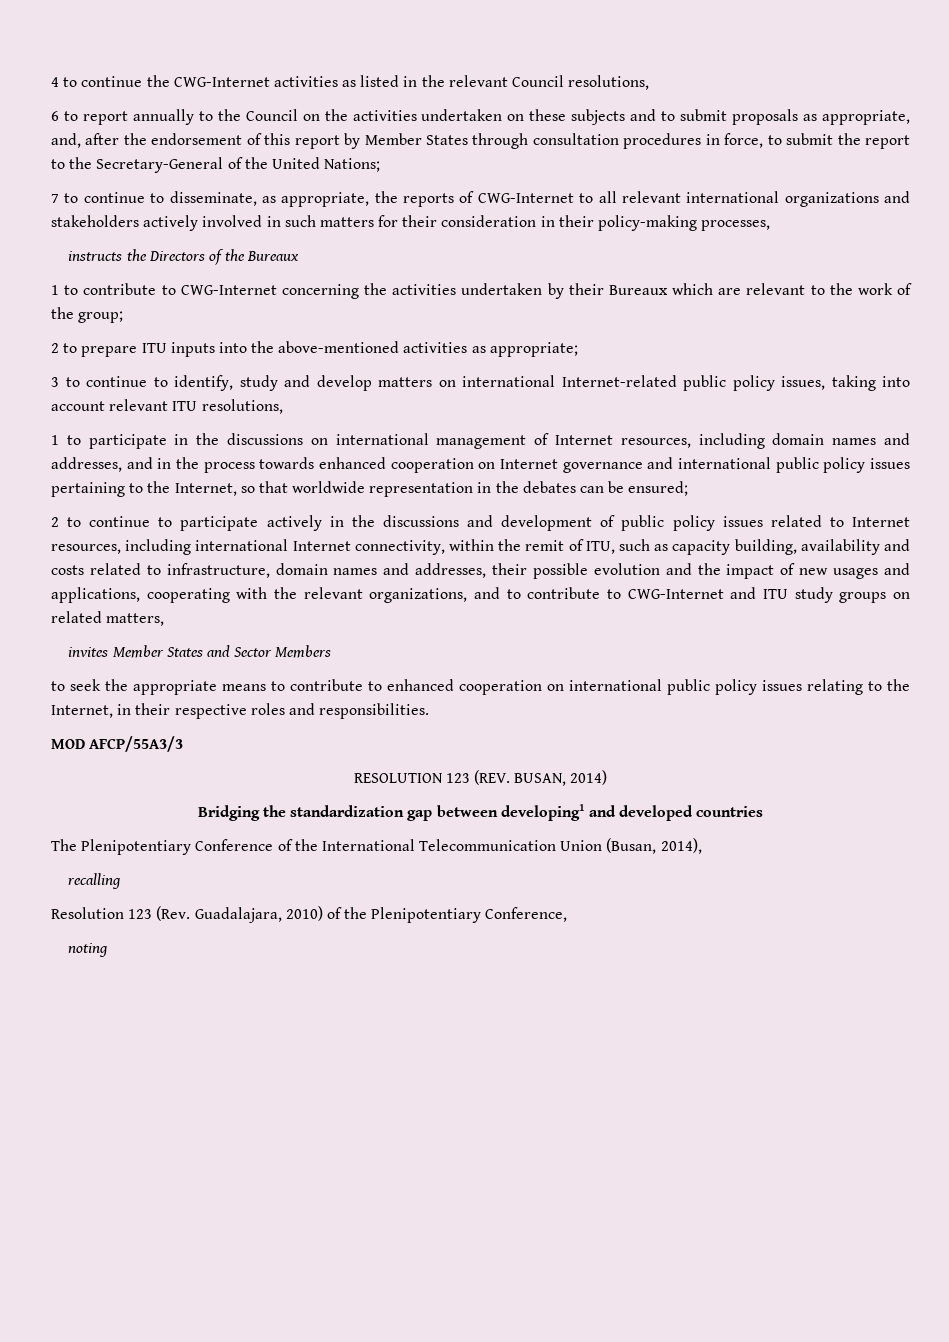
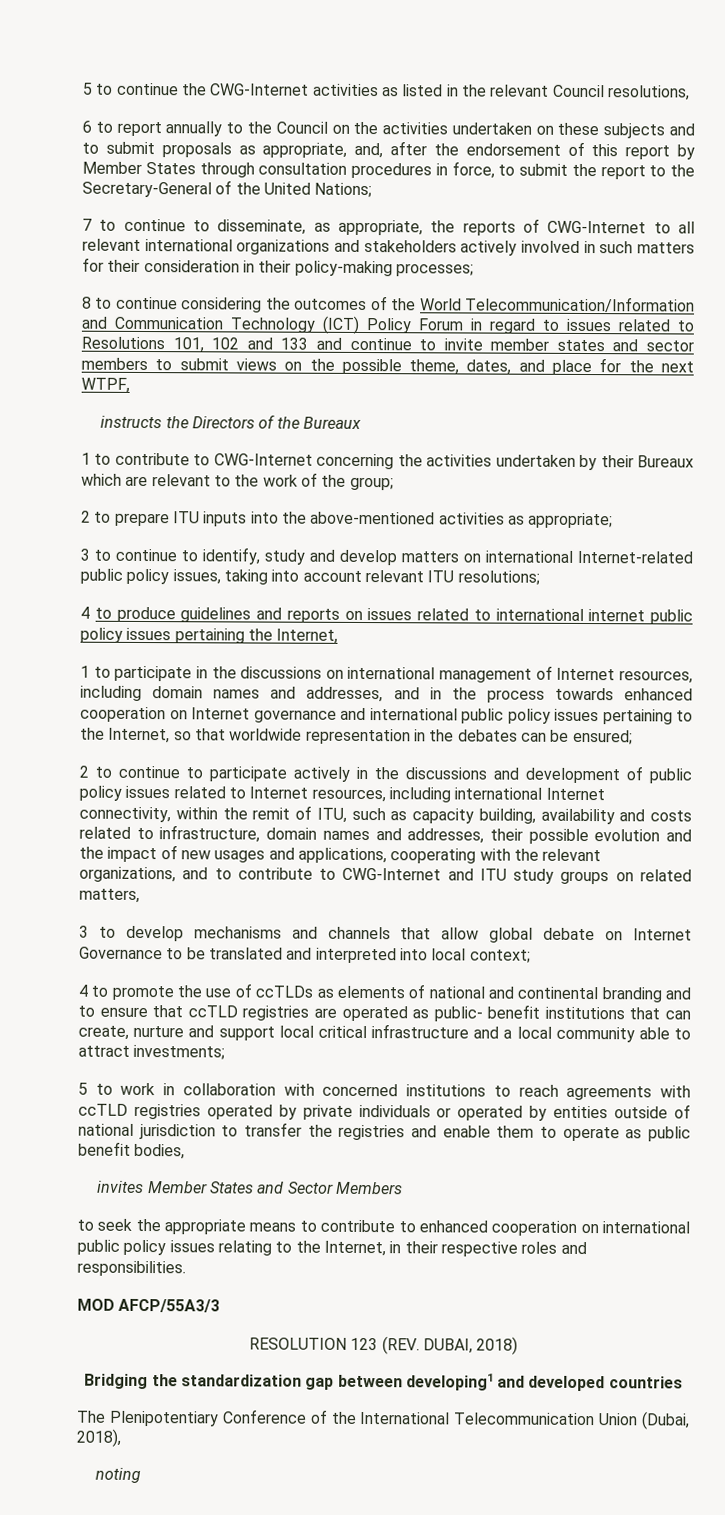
- 4 to continue the CWG-Internet activities as listed in the relevant Council resolutions,
+ 5 to continue the CWG-Internet activities as listed in the relevant Council resolutions,
- 7 to continue to disseminate, as appropriate, the reports of CWG-Internet to all relevant international organizations and stakeholders actively involved in such matters for their consideration in their policy-making processes,
+ 7 to continue to disseminate, as appropriate, the reports of CWG-Internet to all relevant international organizations and stakeholders actively involved in such matters for their consideration in their policy-making processes;
+ 8 to continue considering the outcomes of the World Telecommunication/Information and Communication Technology (ICT) Policy Forum in regard to issues related to Resolutions 101, 102 and 133 and continue to invite member states and sector members to submit views on the possible theme, dates, and place for the next WTPF,
- 3 to continue to identify, study and develop matters on international Internet-related public policy issues, taking into account relevant ITU resolutions,
+ 3 to continue to identify, study and develop matters on international Internet-related public policy issues, taking into account relevant ITU resolutions;
+ 4 to produce guidelines and reports on issues related to international internet public policy issues pertaining the Internet,
+ 3 to develop mechanisms and channels that allow global debate on Internet Governance to be translated and interpreted into local context;
+ 4 to promote the use of ccTLDs as elements of national and continental branding and to ensure that ccTLD registries are operated as public- benefit institutions that can create, nurture and support local critical infrastructure and a local community able to attract investments;
+ 5 to work in collaboration with concerned institutions to reach agreements with ccTLD registries operated by private individuals or operated by entities outside of national jurisdiction to transfer the registries and enable them to operate as public benefit bodies,
- RESOLUTION 123 (REV. BUSAN, 2014)
+ RESOLUTION 123 (REV. DUBAI, 2018)
- The Plenipotentiary Conference of the International Telecommunication Union (Busan, 2014),
- recalling
- Resolution 123 (Rev. Guadalajara, 2010) of the Plenipotentiary Conference,
+ The Plenipotentiary Conference of the International Telecommunication Union (Dubai, 2018),

